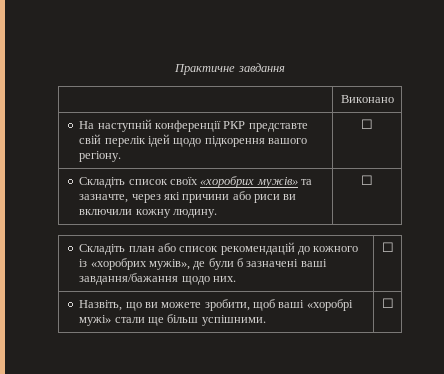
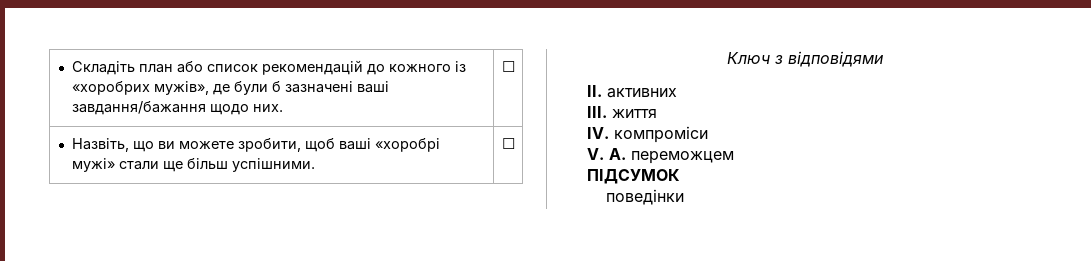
- Практичне завдання
- | Виконано
- На наступній конференції РКР представте свій перелік ідей щодо підкорення вашого регіону. | ☐
- Складіть список своїх «хоробрих мужів» та зазначте, через які причини або риси ви включили кожну людину. | ☐
+ Ключ з відповідями
+ II. активних
+ III. життя
+ IV. компроміси
+ V. А. переможцем
+ ПІДСУМОК
+ поведінки

